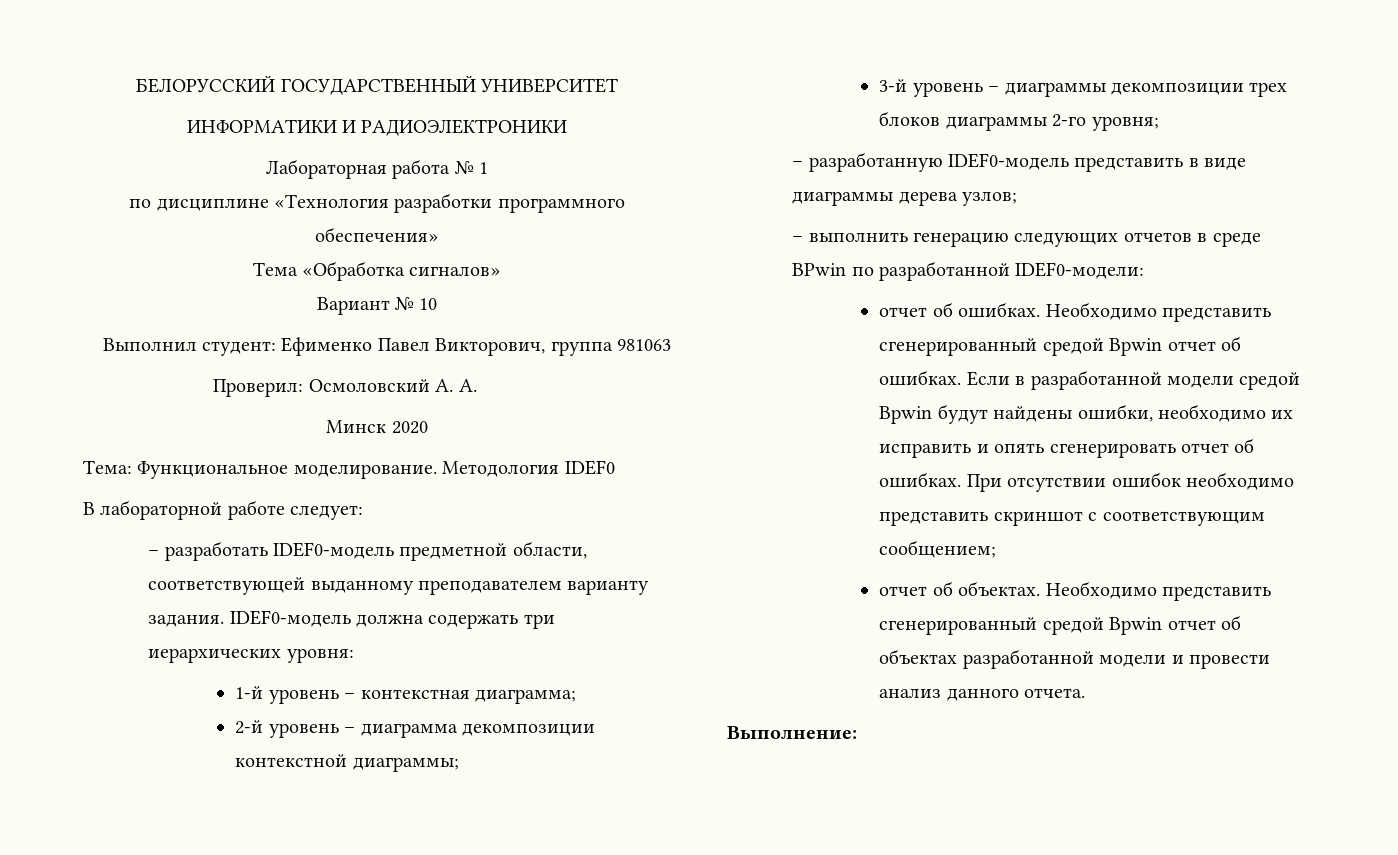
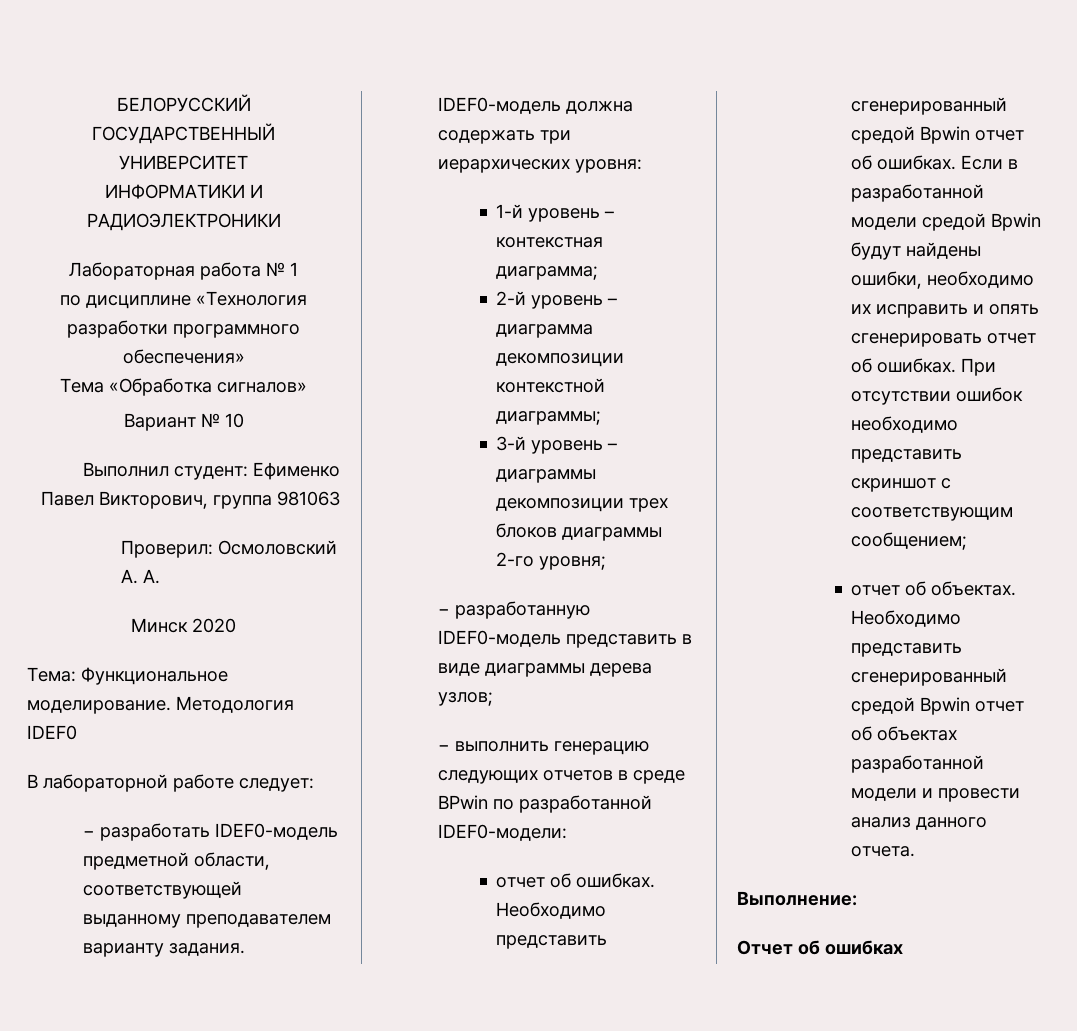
+ Отчет об ошибках

